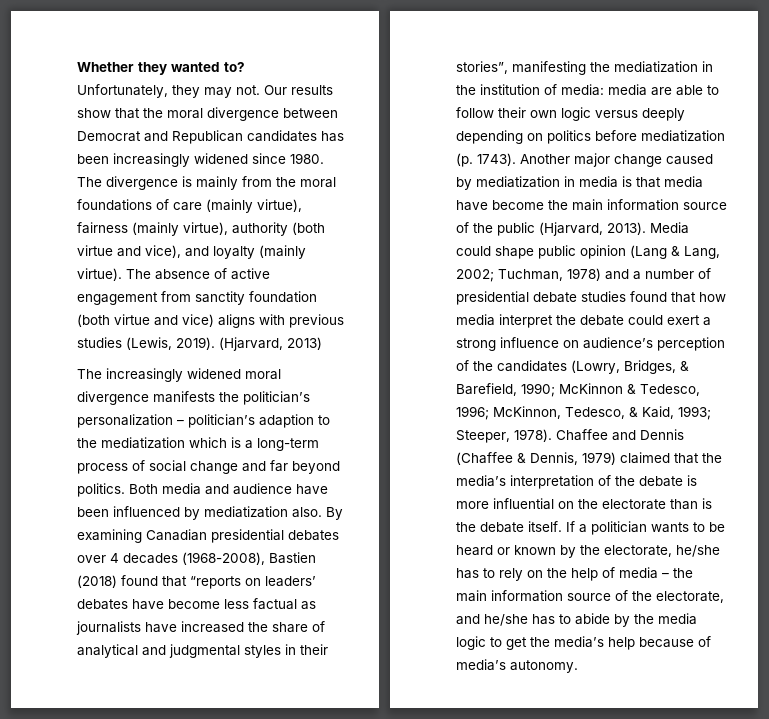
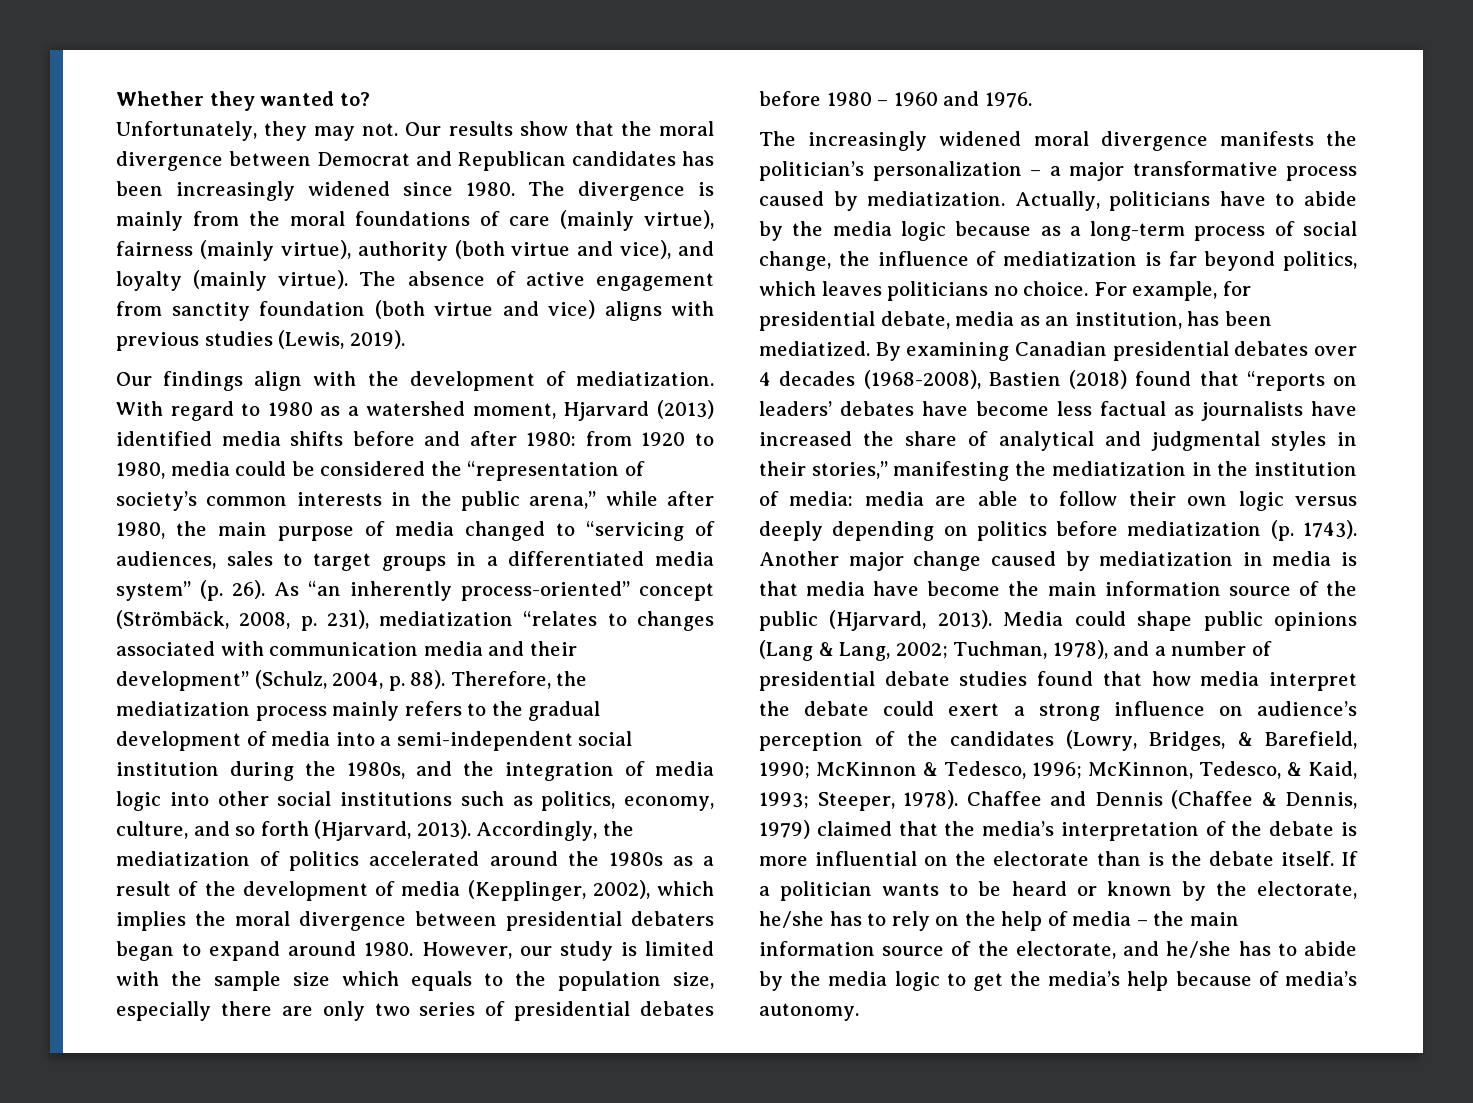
- The absence of active engagement from sanctity foundation (both virtue and vice) aligns with previous studies (Lewis, 2019). (Hjarvard, 2013)
+ The absence of active engagement from sanctity foundation (both virtue and vice) aligns with previous studies (Lewis, 2019).
+ Our findings align with the development of mediatization. With regard to 1980 as a watershed moment, Hjarvard (2013) identified media shifts before and after 1980: from 1920 to 1980, media could be considered the “representation of society’s common interests in the public arena,” while after 1980, the main purpose of media changed to “servicing of audiences, sales to target groups in a differentiated media system” (p. 26). As “an inherently process-oriented” concept (Strömbäck, 2008, p. 231), mediatization “relates to changes associated with communication media and their development” (Schulz, 2004, p. 88). Therefore, the mediatization process mainly refers to the gradual development of media into a semi-independent social institution during the 1980s, and the integration of media logic into other social institutions such as politics, economy, culture, and so forth (Hjarvard, 2013). Accordingly, the mediatization of politics accelerated around the 1980s as a result of the development of media (Kepplinger, 2002), which implies the moral divergence between presidential debaters began to expand around 1980. However, our study is limited with the sample size which equals to the population size, especially there are only two series of presidential debates before 1980 – 1960 and 1976.
- The increasingly widened moral divergence manifests the politician’s personalization – politician’s adaption to the mediatization which is a long-term process of social change and far beyond politics. Both media and audience have been influenced by mediatization also.
+ The increasingly widened moral divergence manifests the politician’s personalization – a major transformative process caused by mediatization. Actually, politicians have to abide by the media logic because as a long-term process of social change, the influence of mediatization is far beyond politics, which leaves politicians no choice. For example, for presidential debate, media as an institution, has been mediatized.
- By examining Canadian presidential debates over 4 decades (1968-2008), Bastien (2018) found that “reports on leaders’ debates have become less factual as journalists have increased the share of analytical and judgmental styles in their stories”, manifesting the mediatization in the institution of media: media are able to follow their own logic versus deeply depending on politics before mediatization (p. 1743).
+ By examining Canadian presidential debates over 4 decades (1968-2008), Bastien (2018) found that “reports on leaders’ debates have become less factual as journalists have increased the share of analytical and judgmental styles in their stories,” manifesting the mediatization in the institution of media: media are able to follow their own logic versus deeply depending on politics before mediatization (p. 1743).
- Media could shape public opinion (Lang & Lang, 2002; Tuchman, 1978) and a number of presidential debate studies found that how media interpret the debate could exert a strong influence on audience’s perception of the candidates (Lowry, Bridges, & Barefield, 1990; McKinnon & Tedesco, 1996; McKinnon, Tedesco, & Kaid, 1993; Steeper, 1978).
+ Media could shape public opinions (Lang & Lang, 2002; Tuchman, 1978), and a number of presidential debate studies found that how media interpret the debate could exert a strong influence on audience’s perception of the candidates (Lowry, Bridges, & Barefield, 1990; McKinnon & Tedesco, 1996; McKinnon, Tedesco, & Kaid, 1993; Steeper, 1978).

